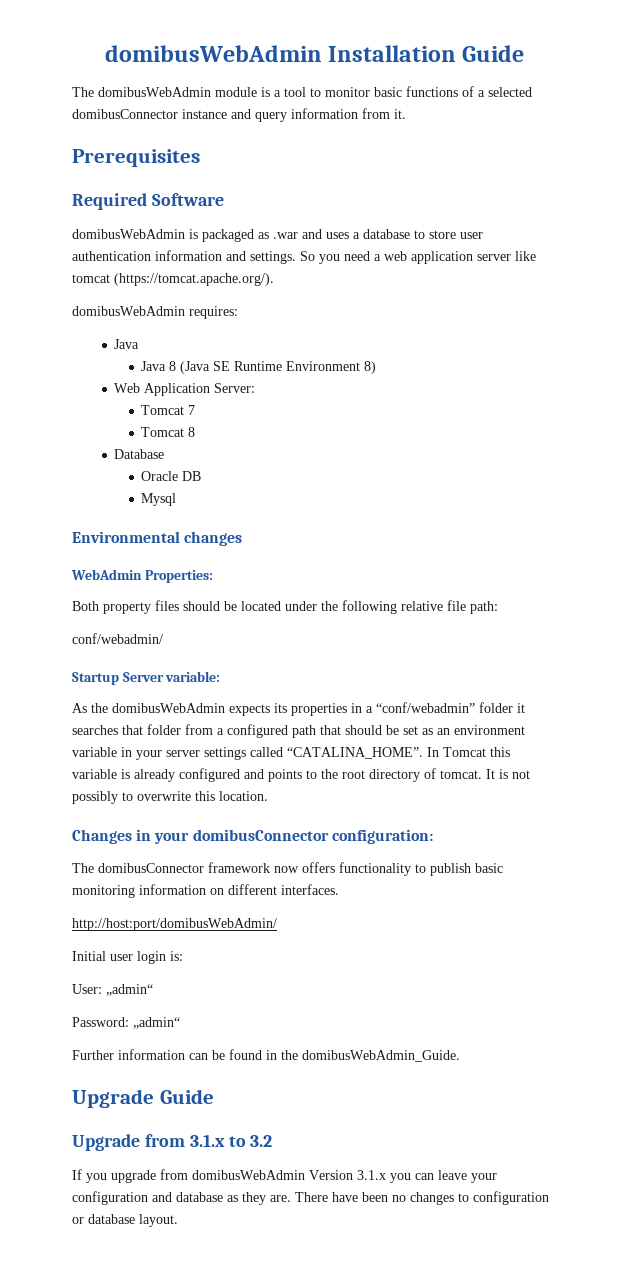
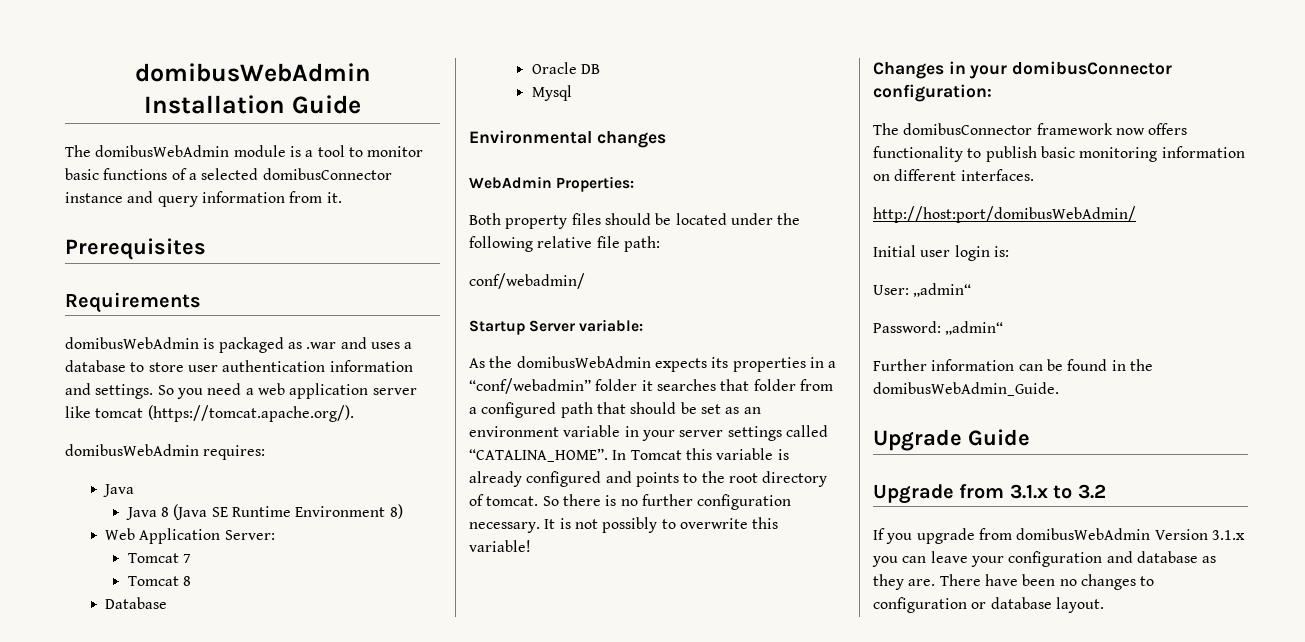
- Required Software
+ Requirements
+ So there is no further configuration necessary.
- It is not possibly to overwrite this location.
+ It is not possibly to overwrite this variable!

